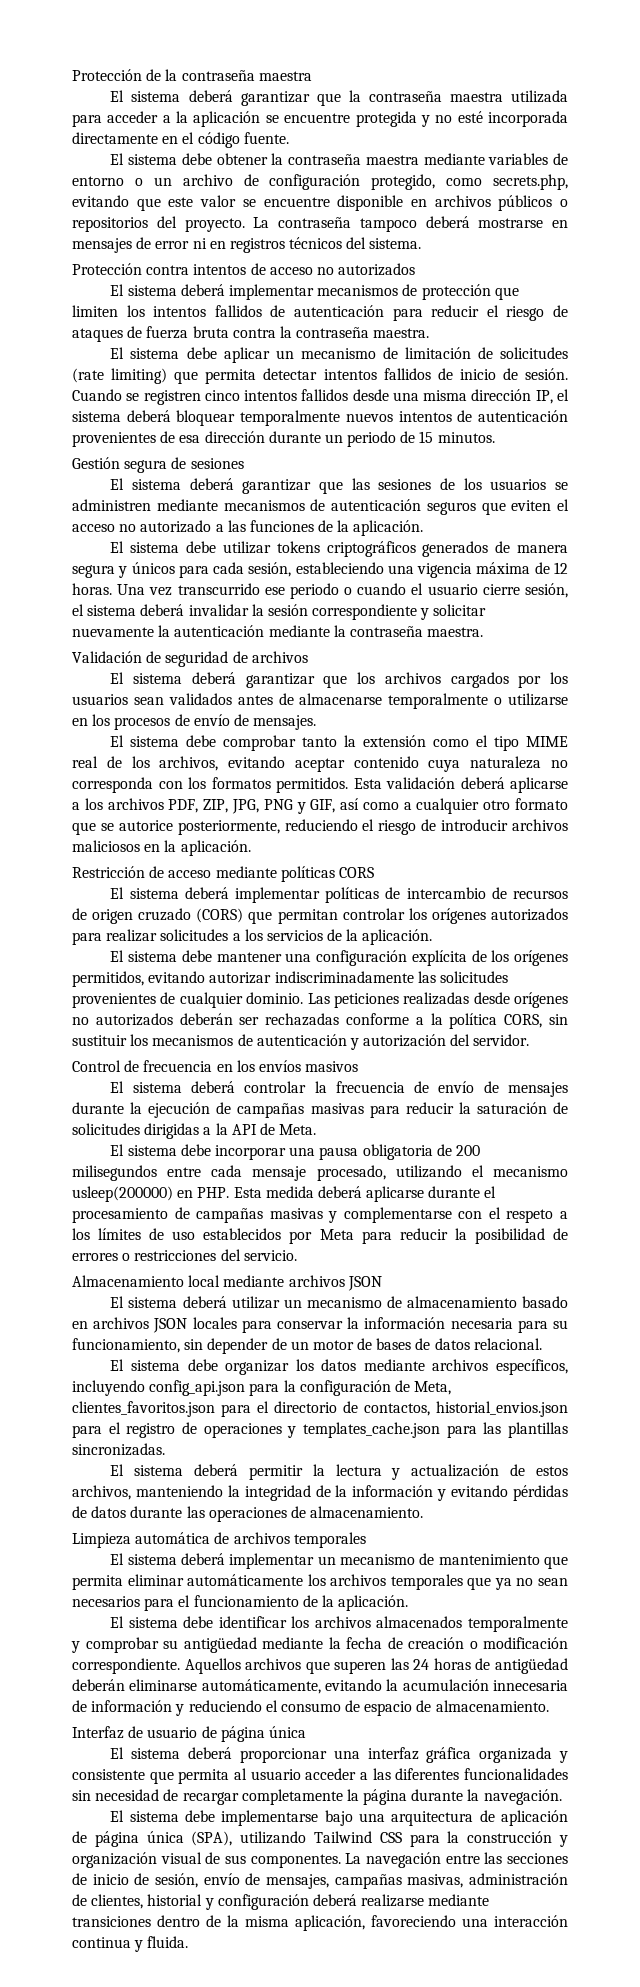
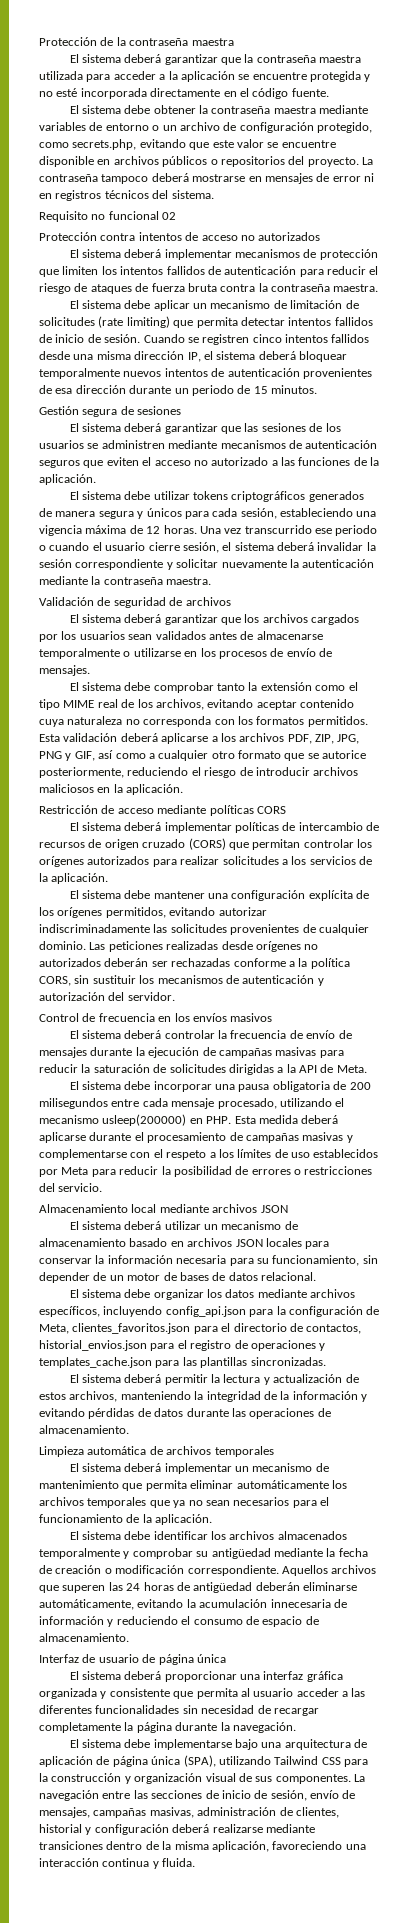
+ Requisito no funcional 02

